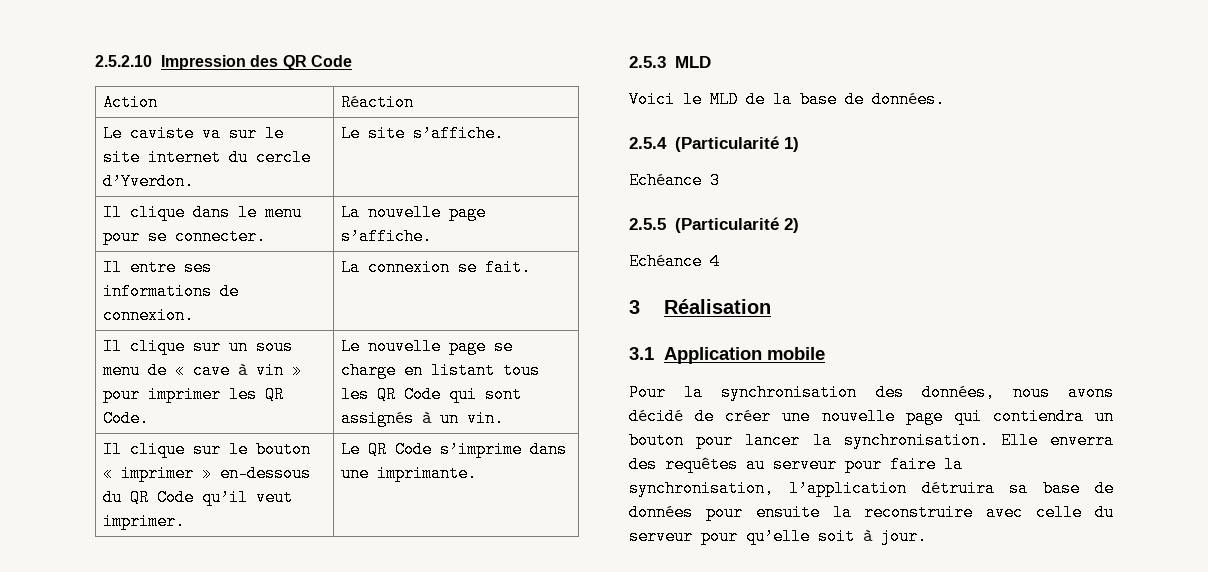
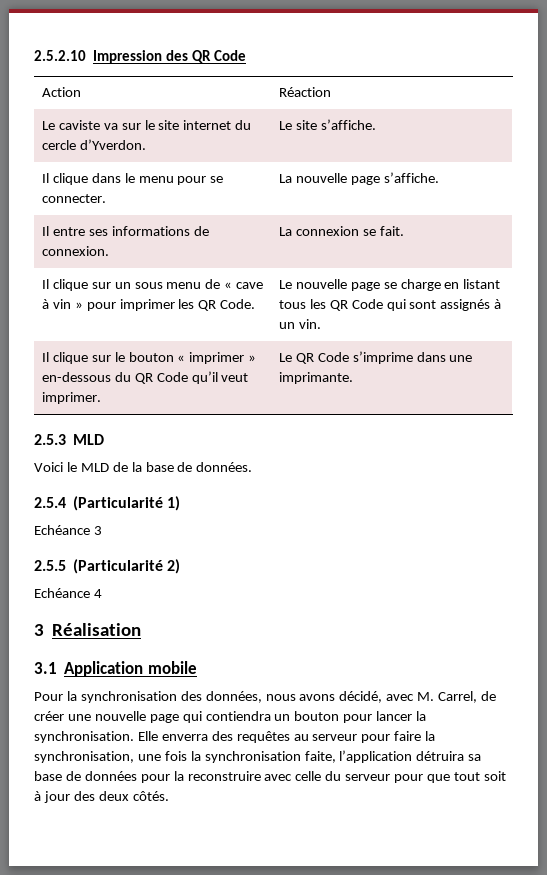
- Pour la synchronisation des données, nous avons décidé de créer une nouvelle page qui contiendra un bouton pour lancer la synchronisation.
+ Pour la synchronisation des données, nous avons décidé, avec M. Carrel, de créer une nouvelle page qui contiendra un bouton pour lancer la synchronisation.
- Elle enverra des requêtes au serveur pour faire la synchronisation, l’application détruira sa base de données pour ensuite la reconstruire avec celle du serveur pour qu’elle soit à jour.
+ Elle enverra des requêtes au serveur pour faire la synchronisation, une fois la synchronisation faite, l’application détruira sa base de données pour la reconstruire avec celle du serveur pour que tout soit à jour des deux côtés.

